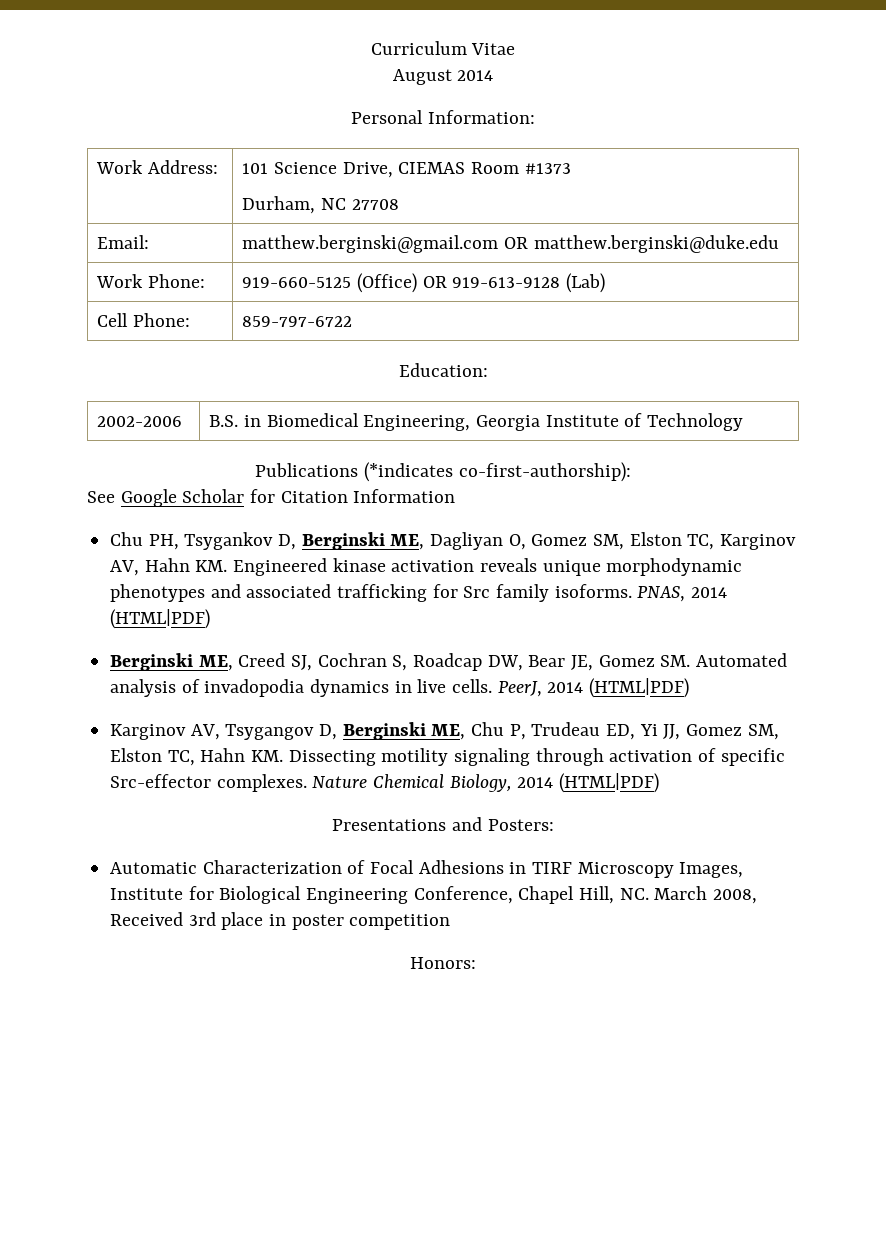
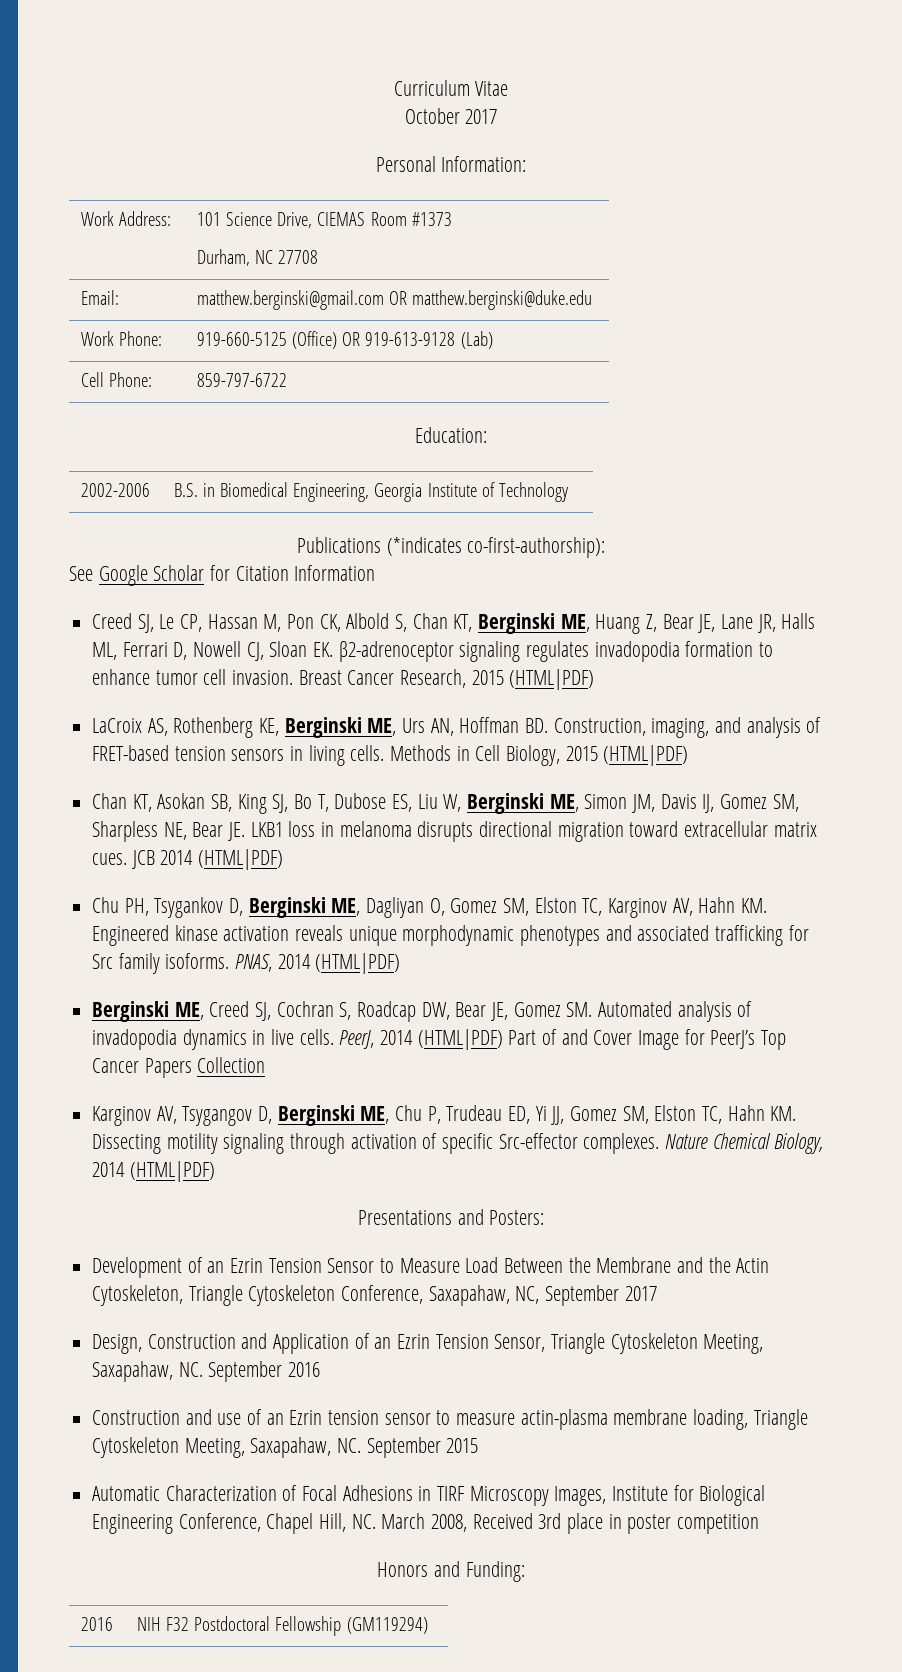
- August 2014
+ October 2017
+ Creed SJ, Le CP, Hassan M, Pon CK, Albold S, Chan KT, Berginski ME, Huang Z, Bear JE, Lane JR, Halls ML, Ferrari D, Nowell CJ, Sloan EK. β2-adrenoceptor signaling regulates invadopodia formation to enhance tumor cell invasion. Breast Cancer Research, 2015 (HTML|PDF)
+ LaCroix AS, Rothenberg KE, Berginski ME, Urs AN, Hoffman BD. Construction, imaging, and analysis of FRET-based tension sensors in living cells. Methods in Cell Biology, 2015 (HTML|PDF)
+ Chan KT, Asokan SB, King SJ, Bo T, Dubose ES, Liu W, Berginski ME, Simon JM, Davis IJ, Gomez SM, Sharpless NE, Bear JE. LKB1 loss in melanoma disrupts directional migration toward extracellular matrix cues. JCB 2014 (HTML|PDF)
- PeerJ, 2014 (HTML|PDF)
+ PeerJ, 2014 (HTML|PDF) Part of and Cover Image for PeerJ’s Top Cancer Papers Collection
+ Development of an Ezrin Tension Sensor to Measure Load Between the Membrane and the Actin Cytoskeleton, Triangle Cytoskeleton Conference, Saxapahaw, NC, September 2017
+ Design, Construction and Application of an Ezrin Tension Sensor, Triangle Cytoskeleton Meeting, Saxapahaw, NC. September 2016
+ Construction and use of an Ezrin tension sensor to measure actin-plasma membrane loading, Triangle Cytoskeleton Meeting, Saxapahaw, NC. September 2015
- Honors:
+ Honors and Funding:
+ 2016 | NIH F32 Postdoctoral Fellowship (GM119294)

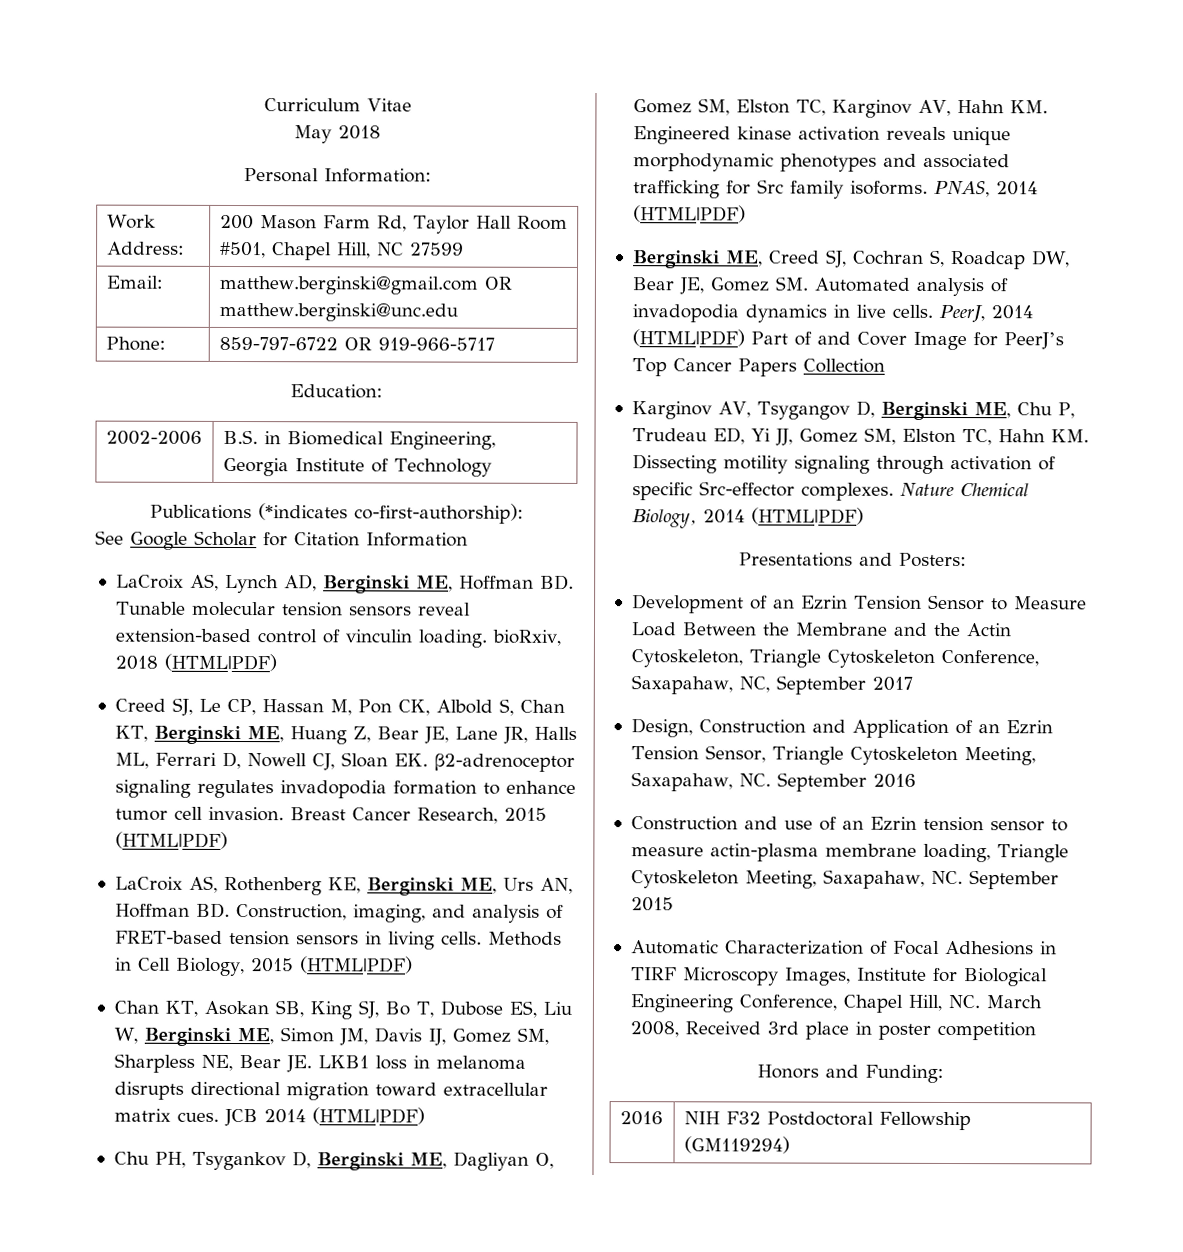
- October 2017
+ May 2018
- Work Address: | 101 Science Drive, CIEMAS Room #1373
- Durham, NC 27708
- Email: | matthew.berginski@gmail.com OR matthew.berginski@duke.edu
- Work Phone: | 919-660-5125 (Office) OR 919-613-9128 (Lab)
- Cell Phone: | 859-797-6722
+ Work Address: | 200 Mason Farm Rd, Taylor Hall Room #501, Chapel Hill, NC 27599
+ Email: | matthew.berginski@gmail.com OR matthew.berginski@unc.edu
+ Phone: | 859-797-6722 OR 919-966-5717
+ LaCroix AS, Lynch AD, Berginski ME, Hoffman BD. Tunable molecular tension sensors reveal extension-based control of vinculin loading. bioRxiv, 2018 (HTML|PDF)

